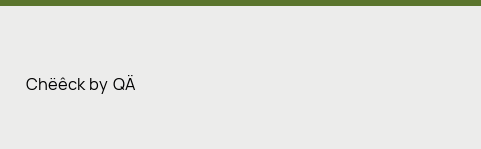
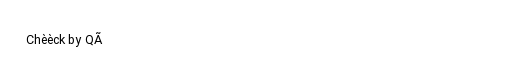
- Chëêck by QÄ
+ Chèèck by QÃ

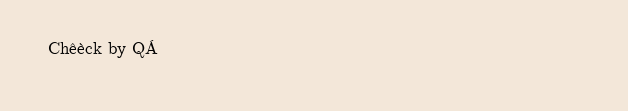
- Chèèck by QÃ
+ Chêèck by QÁ

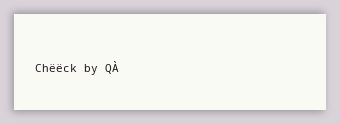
- Chêèck by QÁ
+ Chëëck by QÀ

